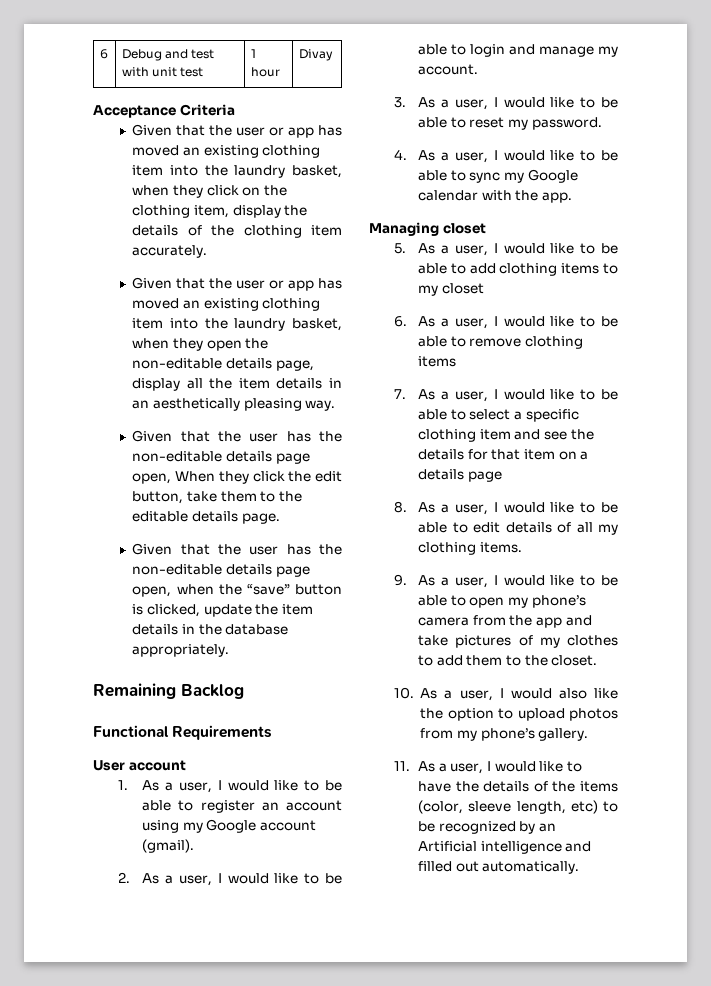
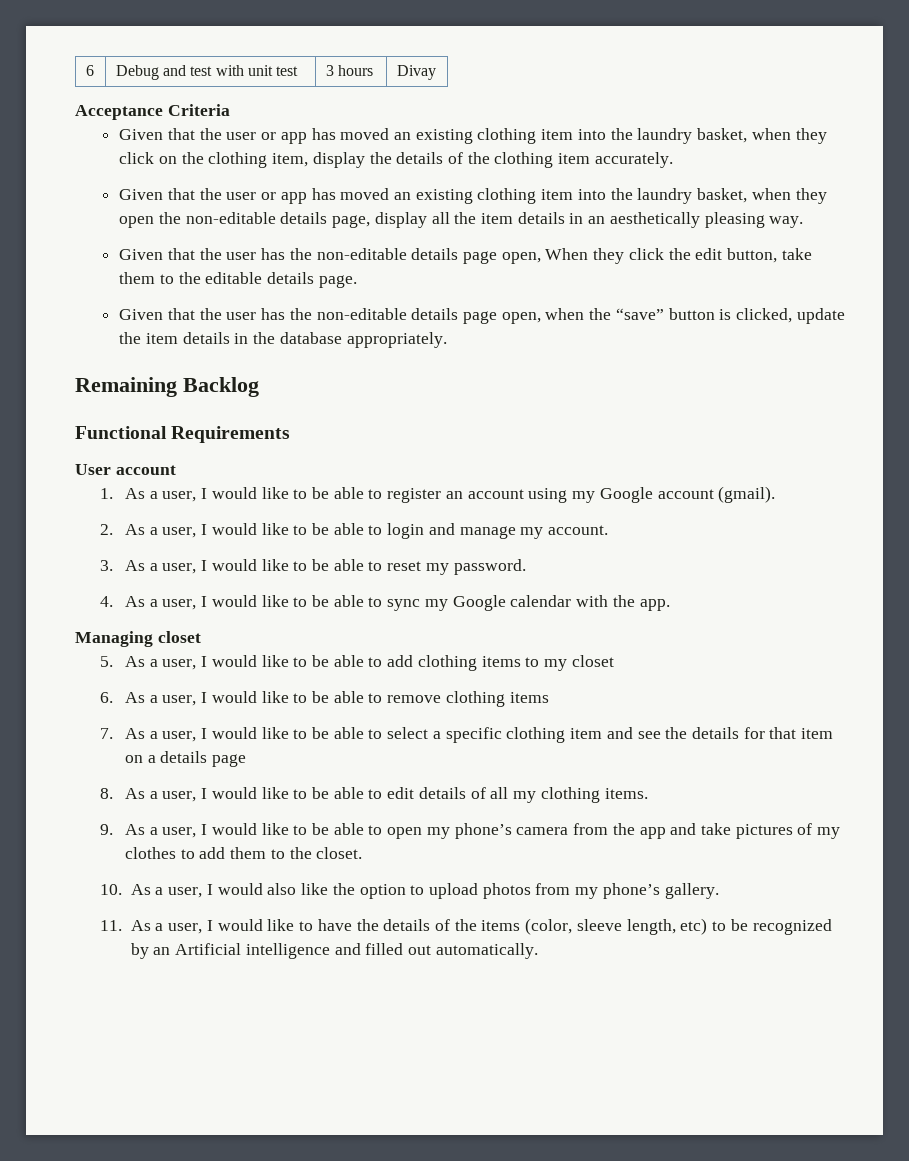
- 6 | Debug and test with unit test | 1 hour | Divay
+ 6 | Debug and test with unit test | 3 hours | Divay

